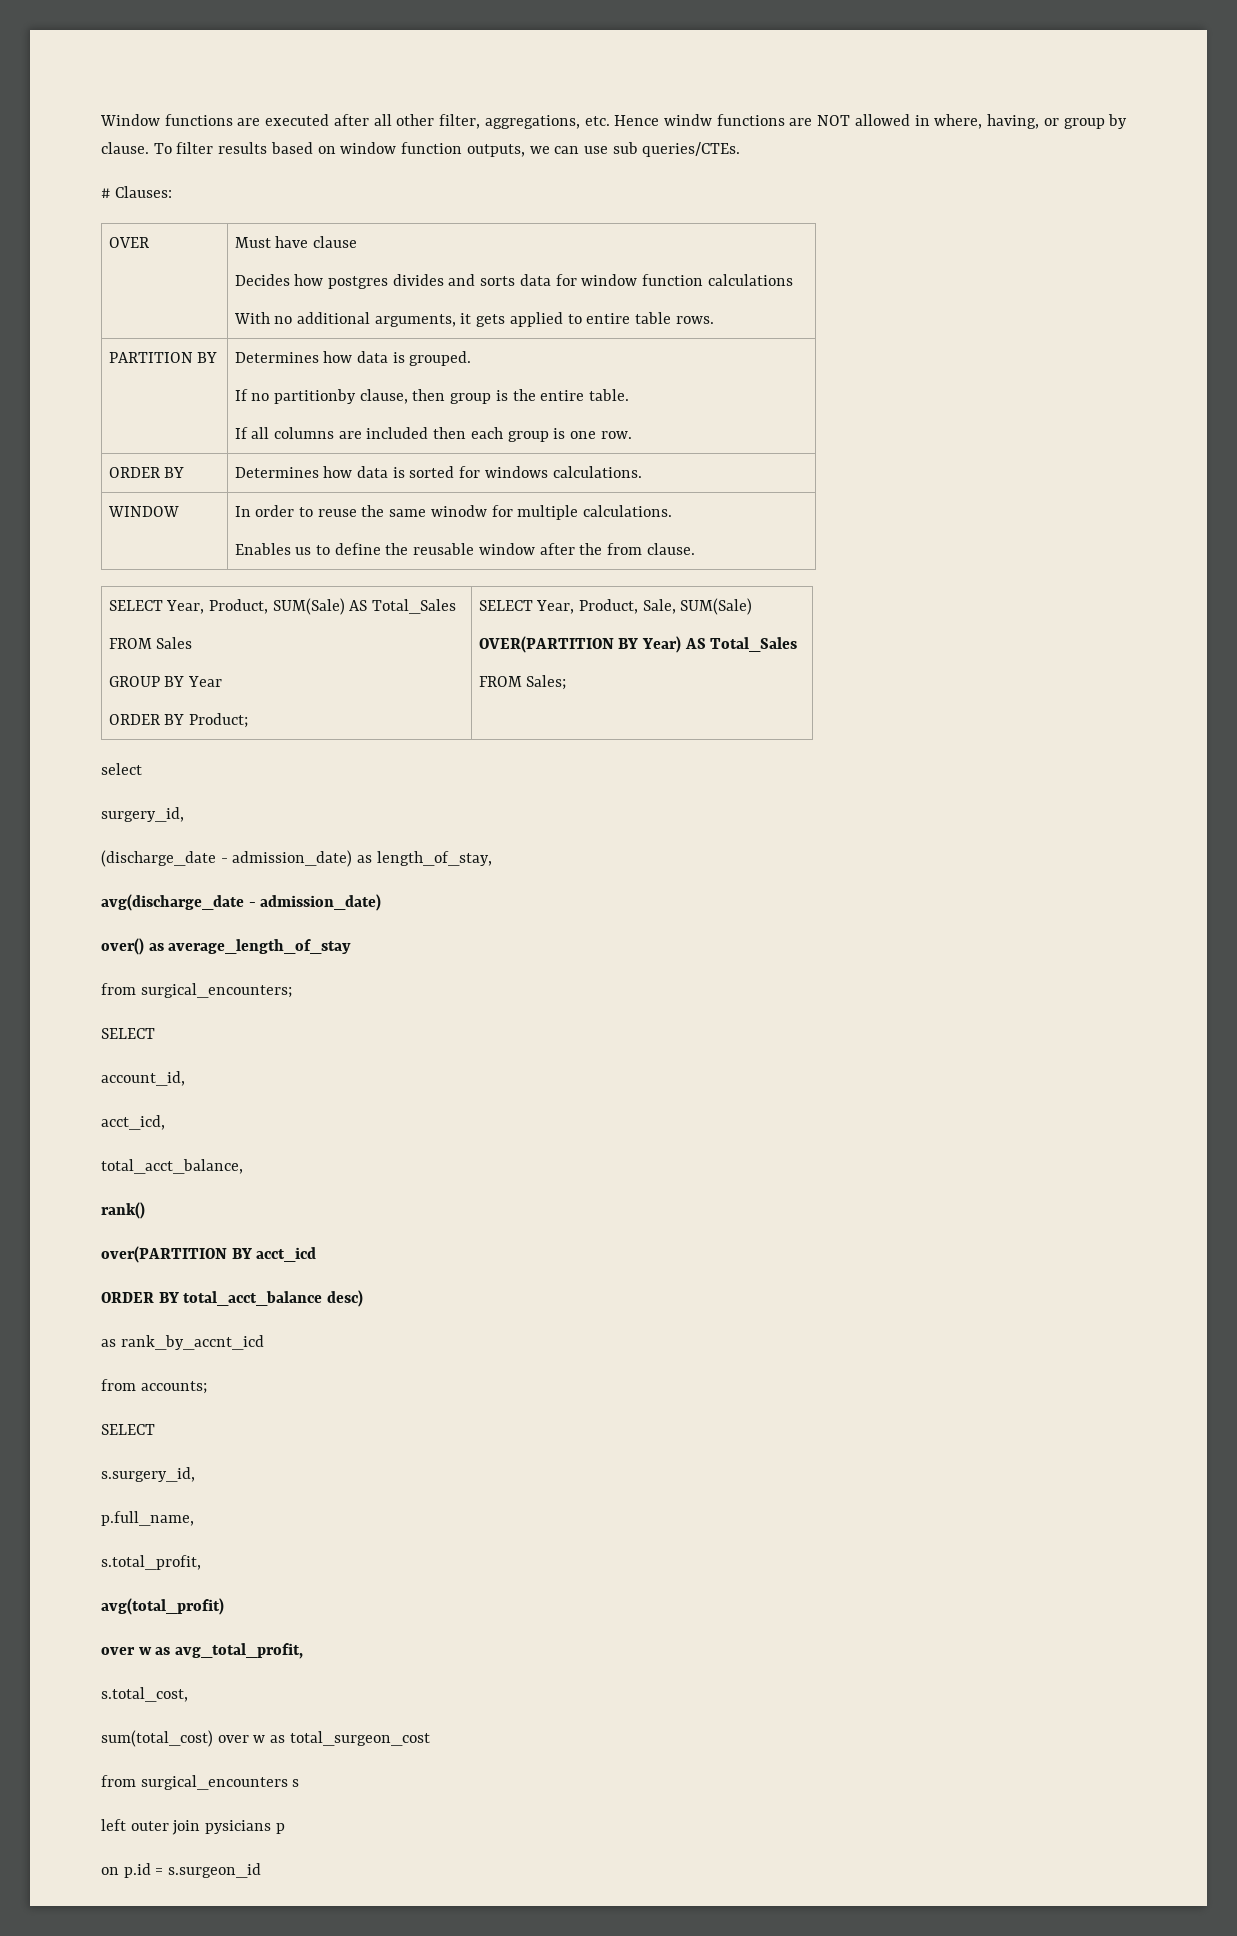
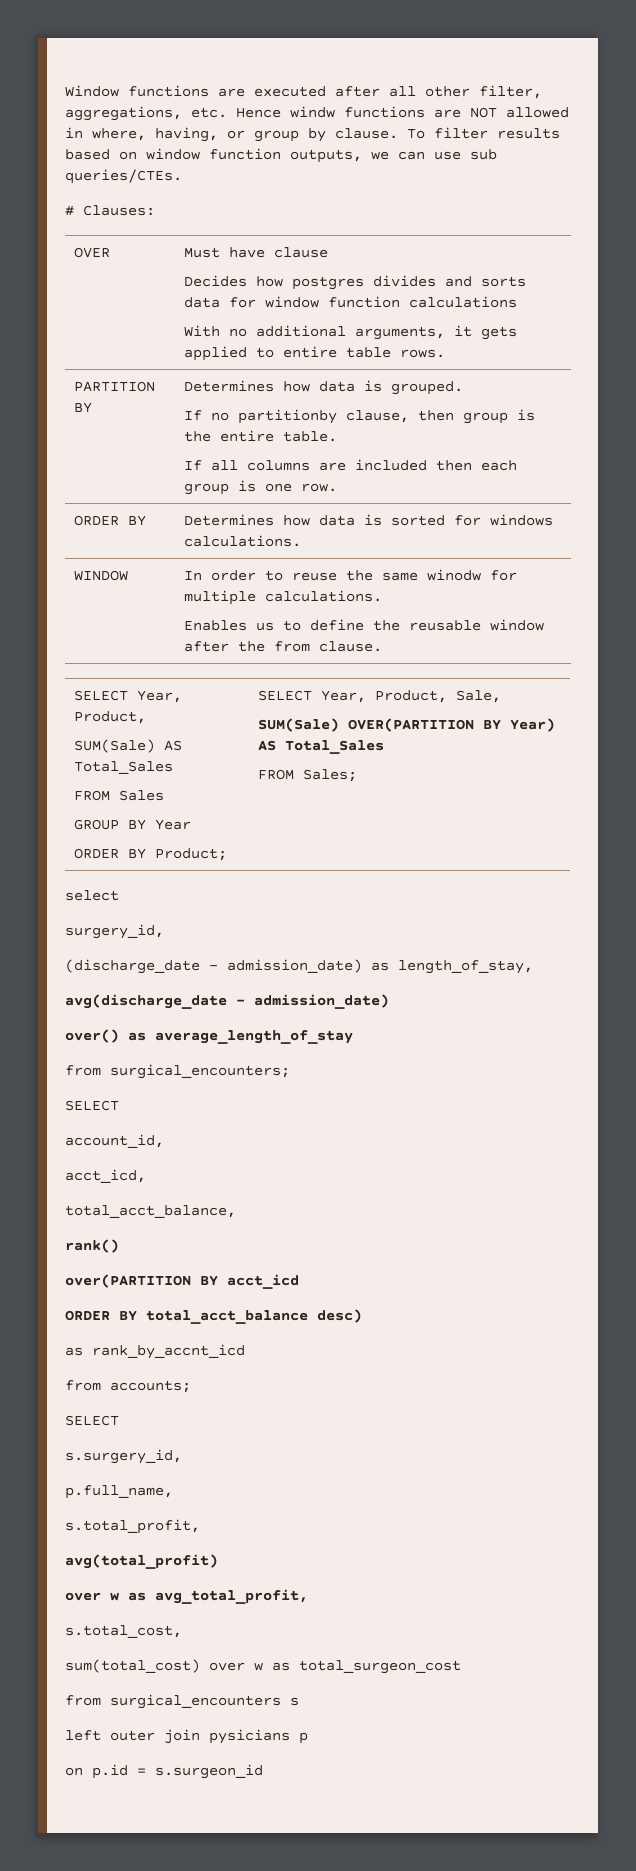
  WINDOW | In order to reuse the same winodw for multiple calculations.
  Enables us to define the reusable window after the from clause.
- SELECT Year, Product, SUM(Sale) AS Total_Sales
+ SELECT Year, Product,
+ SUM(Sale) AS Total_Sales
  FROM Sales
  GROUP BY Year
- ORDER BY Product; | SELECT Year, Product, Sale, SUM(Sale)
- OVER(PARTITION BY Year) AS Total_Sales
+ ORDER BY Product; | SELECT Year, Product, Sale,
+ SUM(Sale) OVER(PARTITION BY Year) AS Total_Sales

